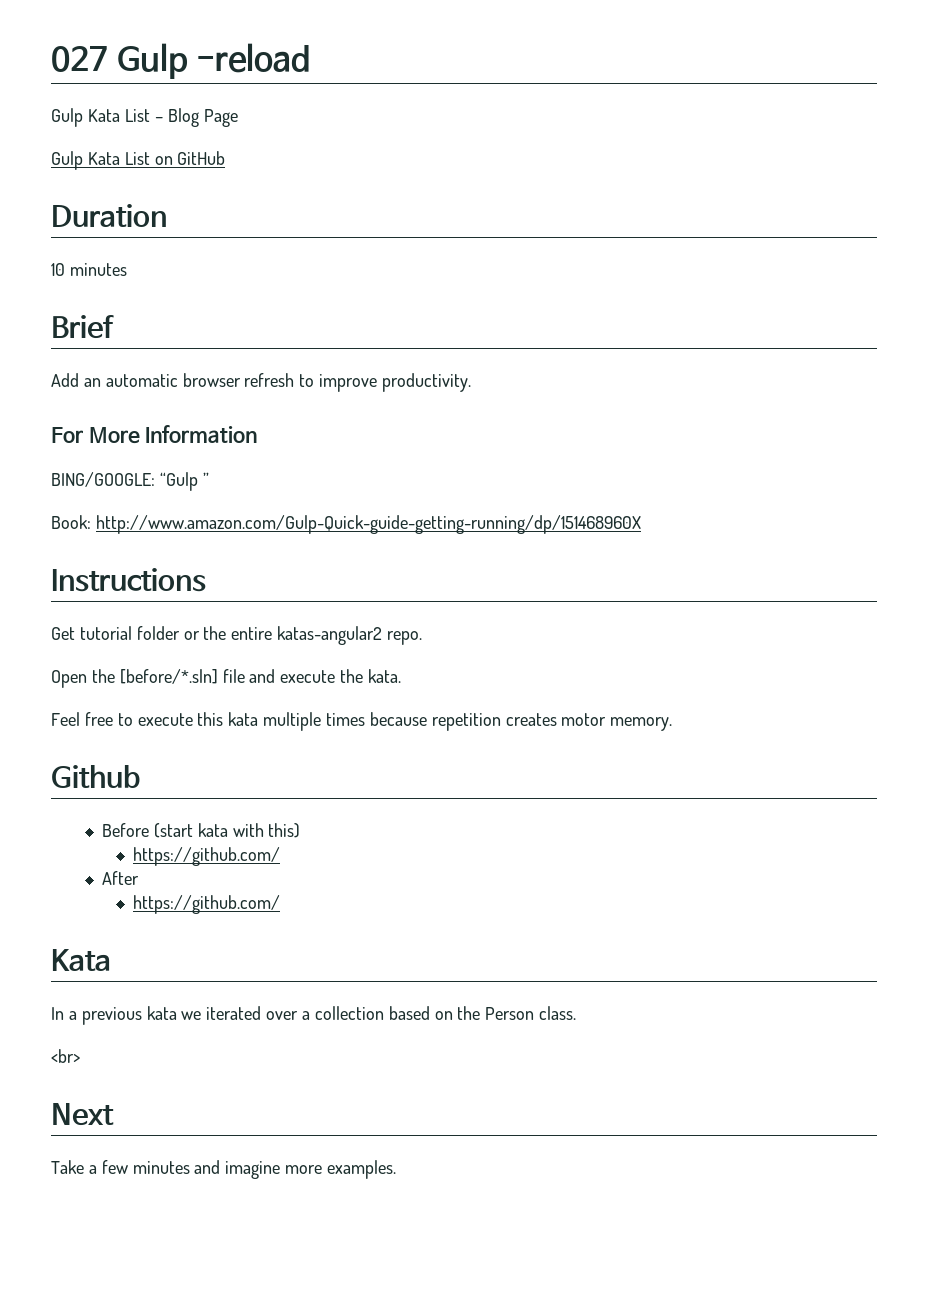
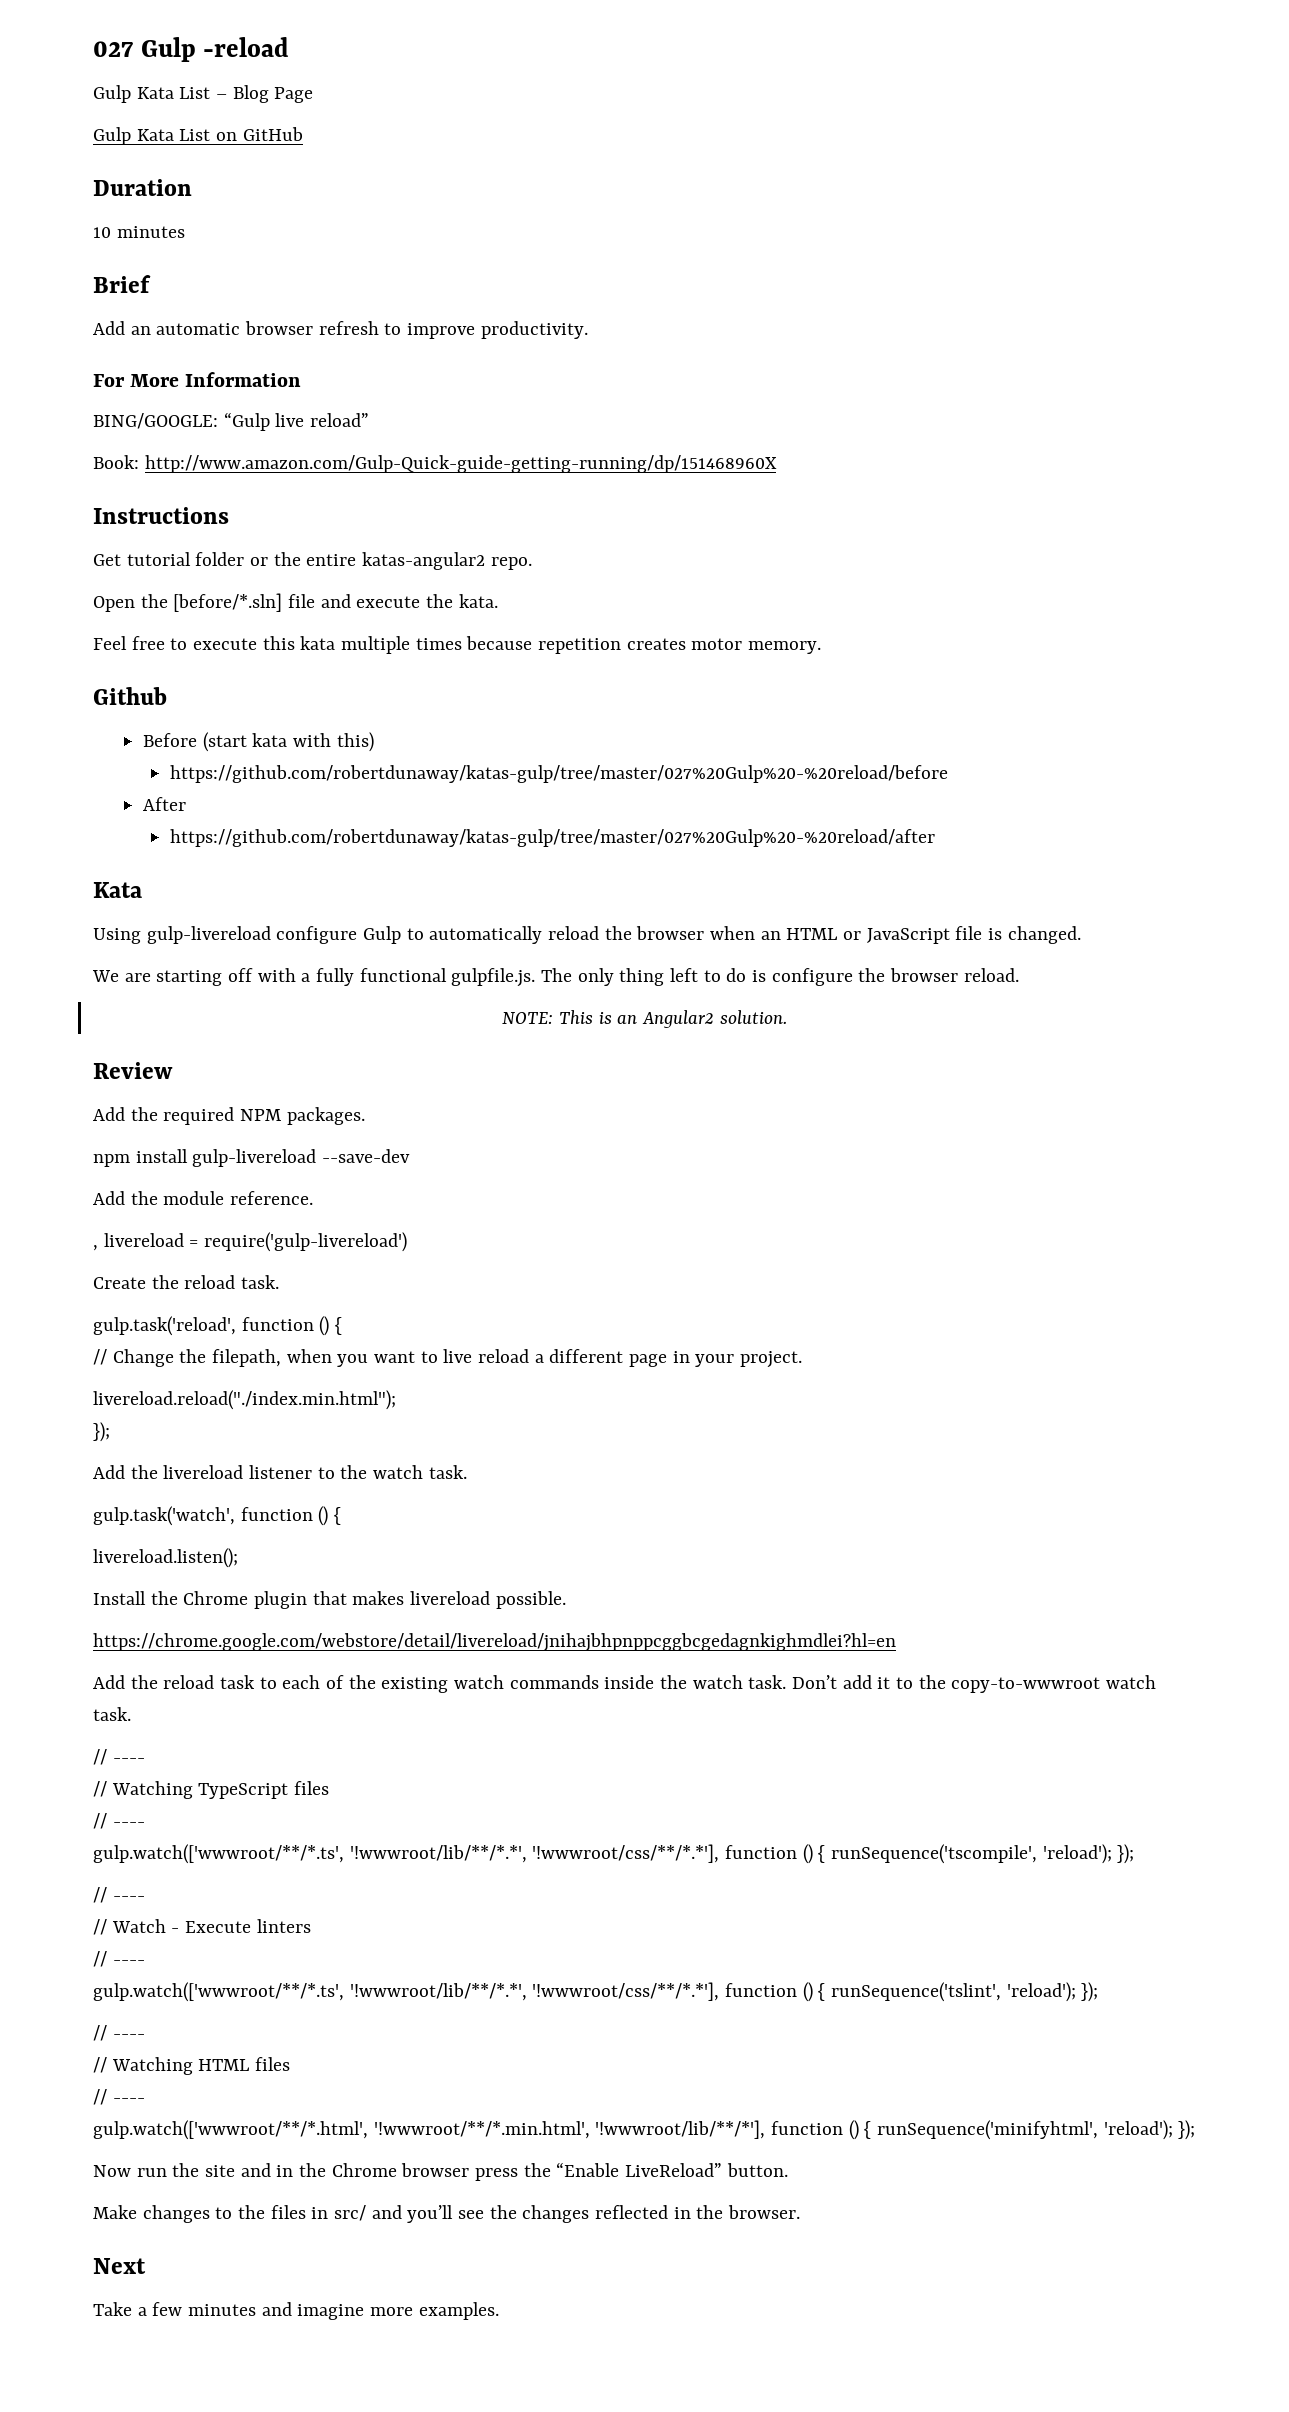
- BING/GOOGLE: “Gulp ”
+ BING/GOOGLE: “Gulp live reload”
  Before (start kata with this)
- https://github.com/
+ https://github.com/robertdunaway/katas-gulp/tree/master/027%20Gulp%20-%20reload/before
  After
- https://github.com/
+ https://github.com/robertdunaway/katas-gulp/tree/master/027%20Gulp%20-%20reload/after
- In a previous kata we iterated over a collection based on the Person class.
- <br>
+ Using gulp-livereload configure Gulp to automatically reload the browser when an HTML or JavaScript file is changed.
+ We are starting off with a fully functional gulpfile.js. The only thing left to do is configure the browser reload.
+ NOTE: This is an Angular2 solution.
+ Review
+ Add the required NPM packages.
+ npm install gulp-livereload --save-dev
+ Add the module reference.
+ , livereload = require('gulp-livereload')
+ Create the reload task.
+ gulp.task('reload', function () {
+ // Change the filepath, when you want to live reload a different page in your project.
+ livereload.reload("./index.min.html");
+ });
+ Add the livereload listener to the watch task.
+ gulp.task('watch', function () {
+ livereload.listen();
+ Install the Chrome plugin that makes livereload possible.
+ https://chrome.google.com/webstore/detail/livereload/jnihajbhpnppcggbcgedagnkighmdlei?hl=en
+ Add the reload task to each of the existing watch commands inside the watch task. Don’t add it to the copy-to-wwwroot watch task.
+ // ----
+ // Watching TypeScript files
+ // ----
+ gulp.watch(['wwwroot/**/*.ts', '!wwwroot/lib/**/*.*', '!wwwroot/css/**/*.*'], function () { runSequence('tscompile', 'reload'); });
+ // ----
+ // Watch - Execute linters
+ // ----
+ gulp.watch(['wwwroot/**/*.ts', '!wwwroot/lib/**/*.*', '!wwwroot/css/**/*.*'], function () { runSequence('tslint', 'reload'); });
+ // ----
+ // Watching HTML files
+ // ----
+ gulp.watch(['wwwroot/**/*.html', '!wwwroot/**/*.min.html', '!wwwroot/lib/**/*'], function () { runSequence('minifyhtml', 'reload'); });
+ Now run the site and in the Chrome browser press the “Enable LiveReload” button.
+ Make changes to the files in src/ and you’ll see the changes reflected in the browser.

